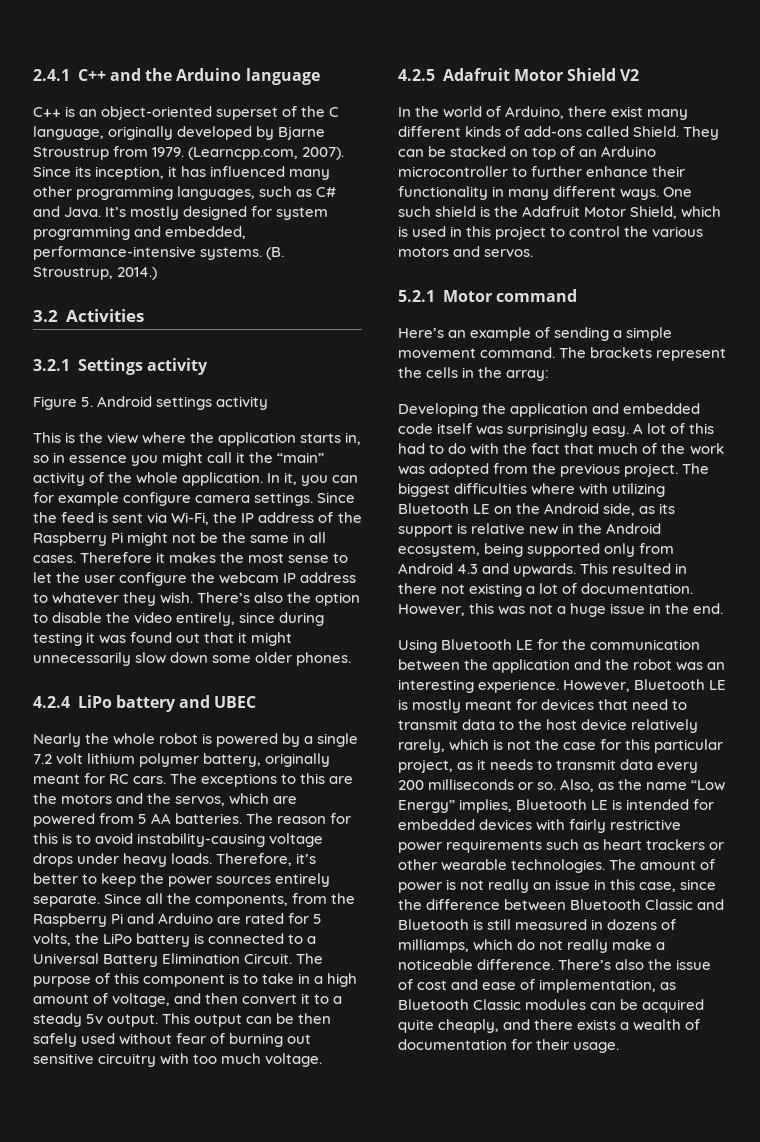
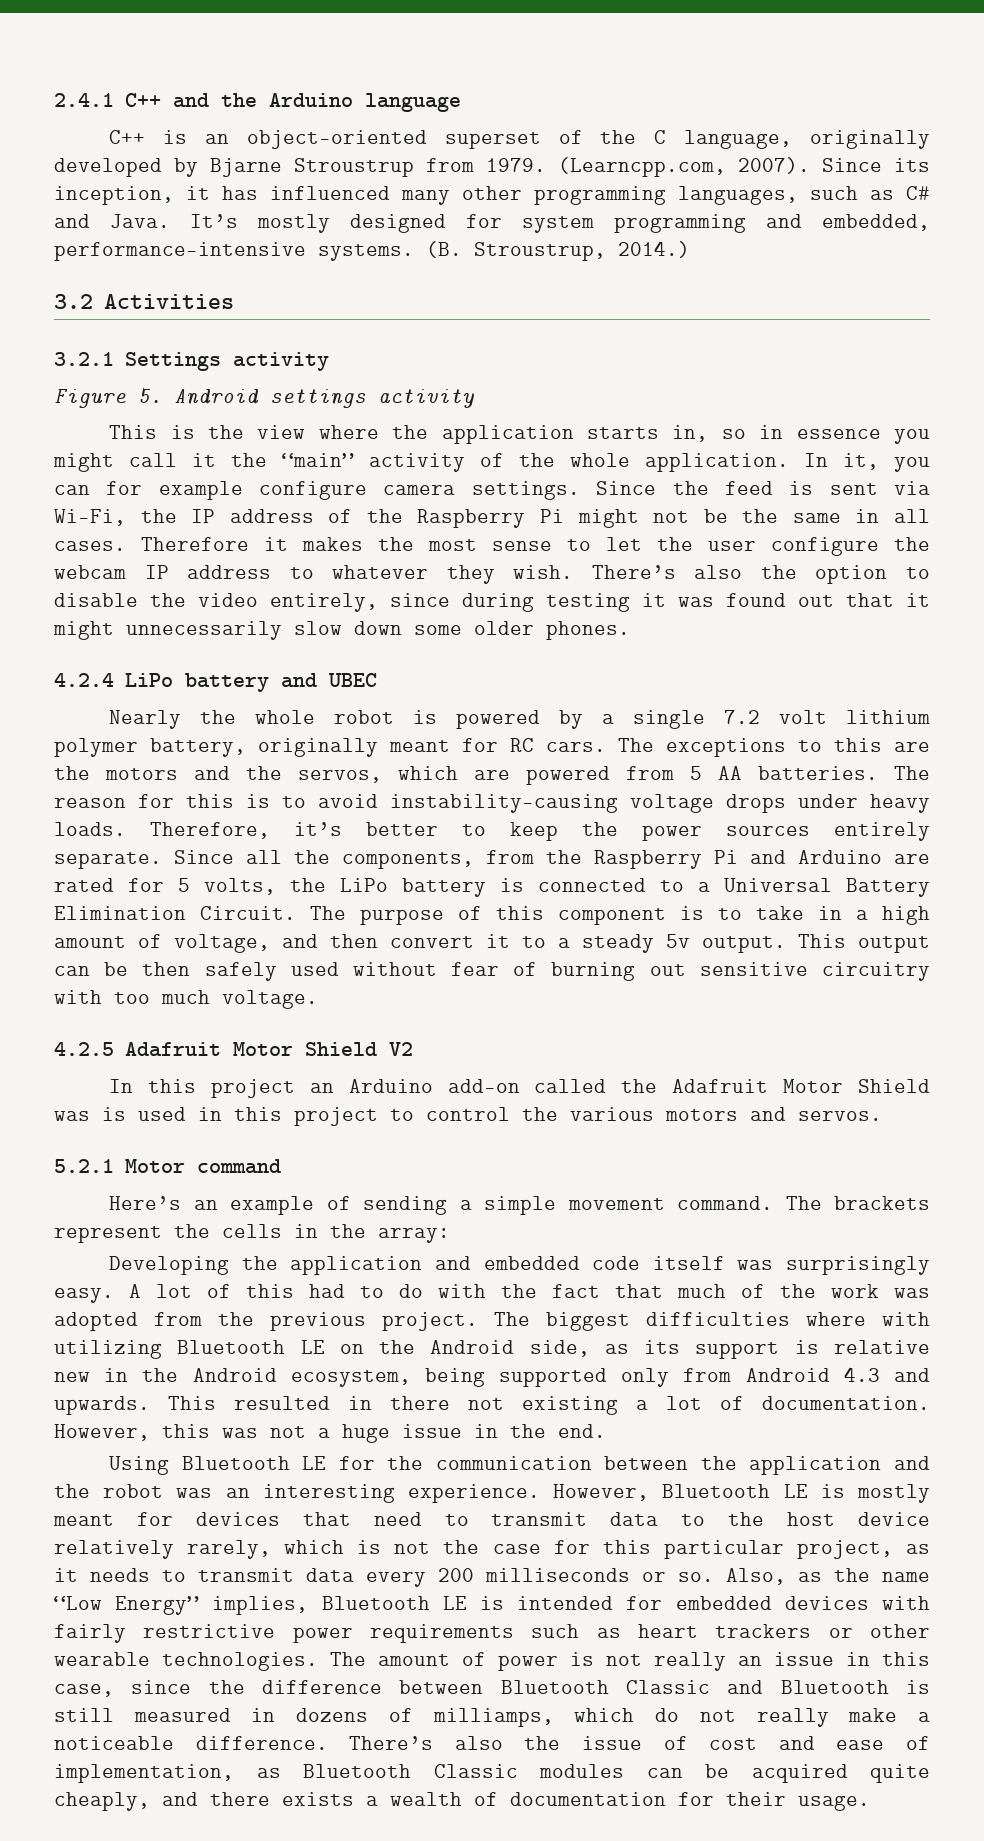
- In the world of Arduino, there exist many different kinds of add-ons called Shield. They can be stacked on top of an Arduino microcontroller to further enhance their functionality in many different ways. One such shield is the Adafruit Motor Shield, which is used in this project to control the various motors and servos.
+ In this project an Arduino add-on called the Adafruit Motor Shield was is used in this project to control the various motors and servos.

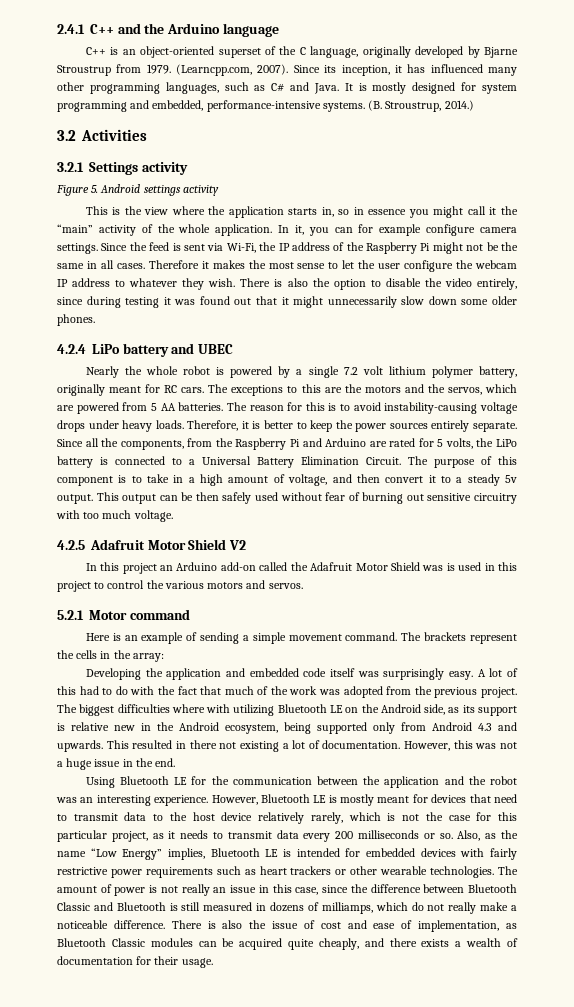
- It’s mostly designed for system programming and embedded, performance-intensive systems.
+ It is mostly designed for system programming and embedded, performance-intensive systems.
- There’s also the option to disable the video entirely, since during testing it was found out that it might unnecessarily slow down some older phones.
+ There is also the option to disable the video entirely, since during testing it was found out that it might unnecessarily slow down some older phones.
- Therefore, it’s better to keep the power sources entirely separate.
+ Therefore, it is better to keep the power sources entirely separate.
- Here’s an example of sending a simple movement command.
+ Here is an example of sending a simple movement command.
- There’s also the issue of cost and ease of implementation, as Bluetooth Classic modules can be acquired quite cheaply, and there exists a wealth of documentation for their usage.
+ There is also the issue of cost and ease of implementation, as Bluetooth Classic modules can be acquired quite cheaply, and there exists a wealth of documentation for their usage.

